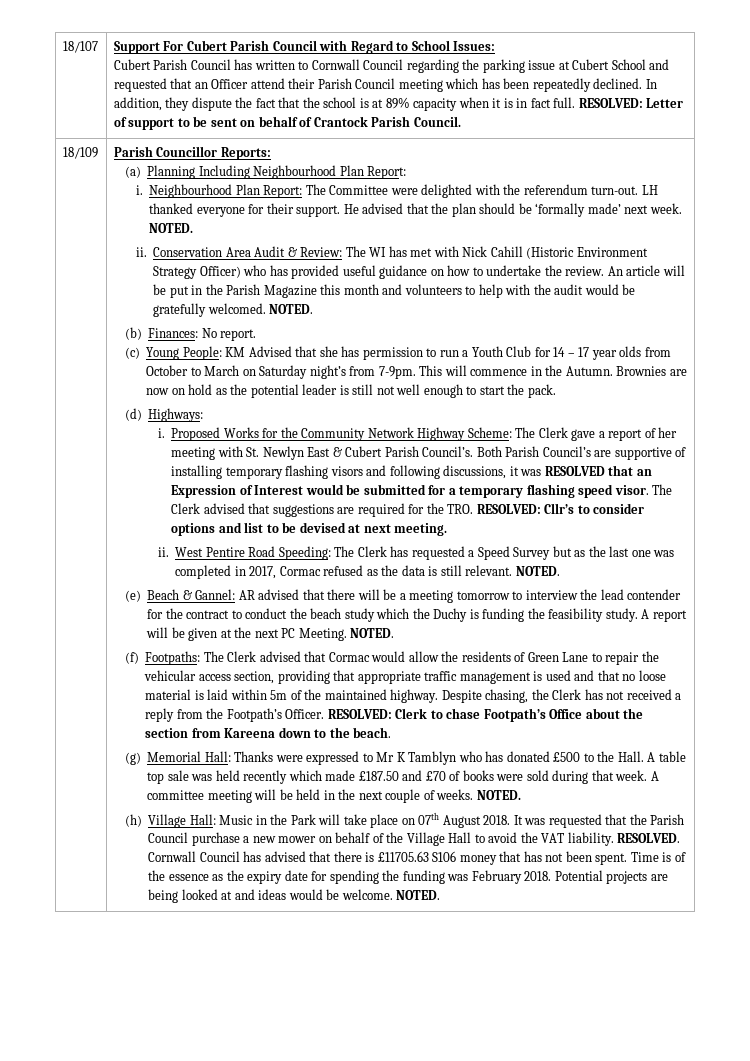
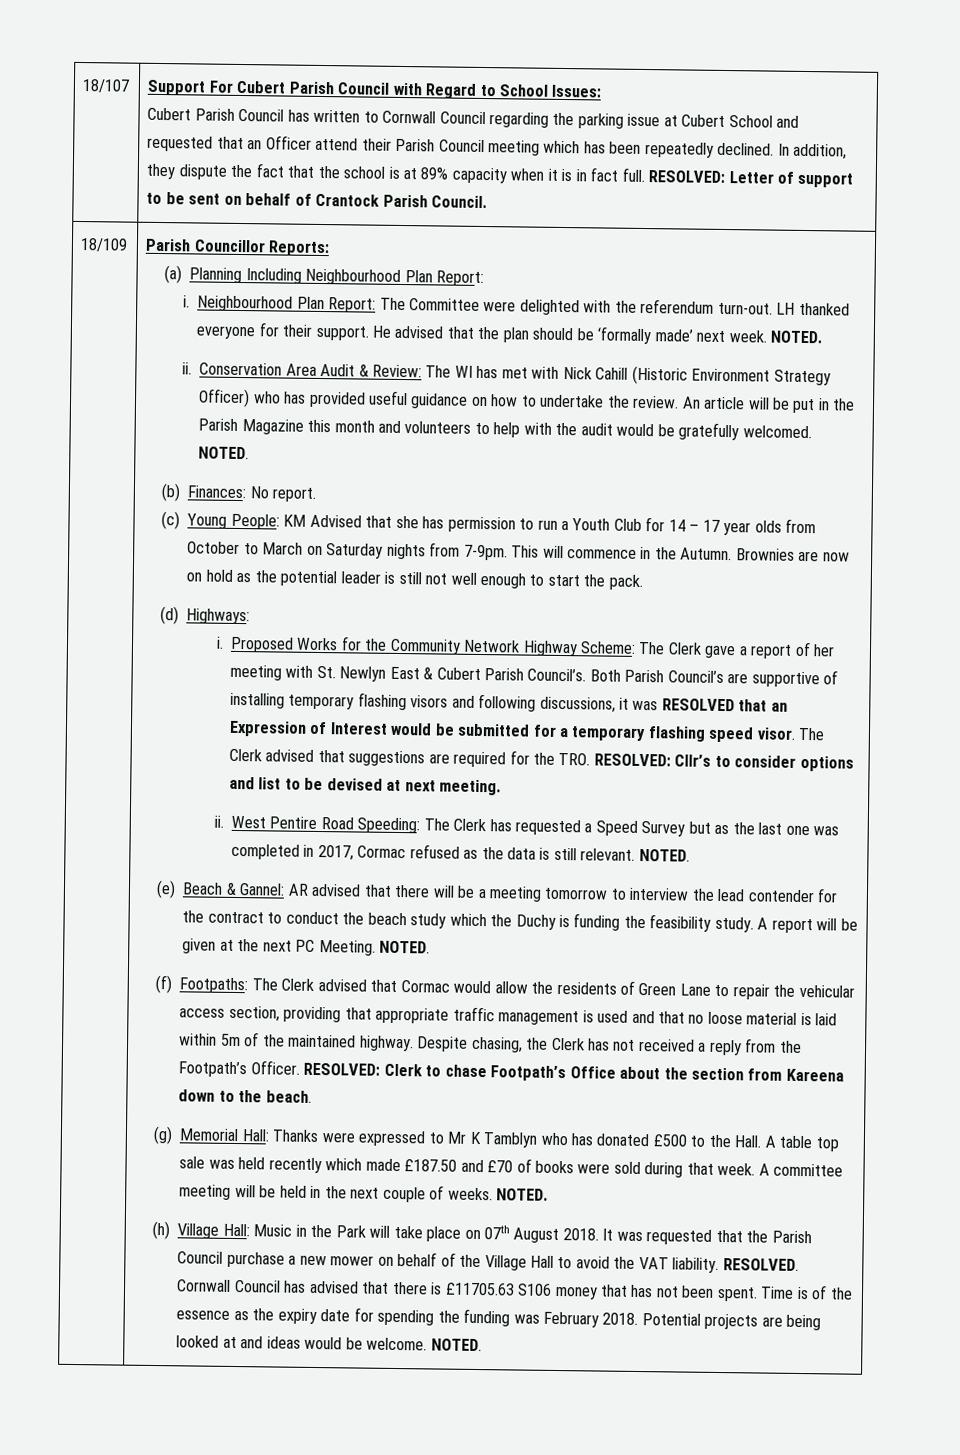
- (c) Young People: KM Advised that she has permission to run a Youth Club for 14 – 17 year olds from October to March on Saturday night’s from 7-9pm.
+ (c) Young People: KM Advised that she has permission to run a Youth Club for 14 – 17 year olds from October to March on Saturday nights from 7-9pm.

